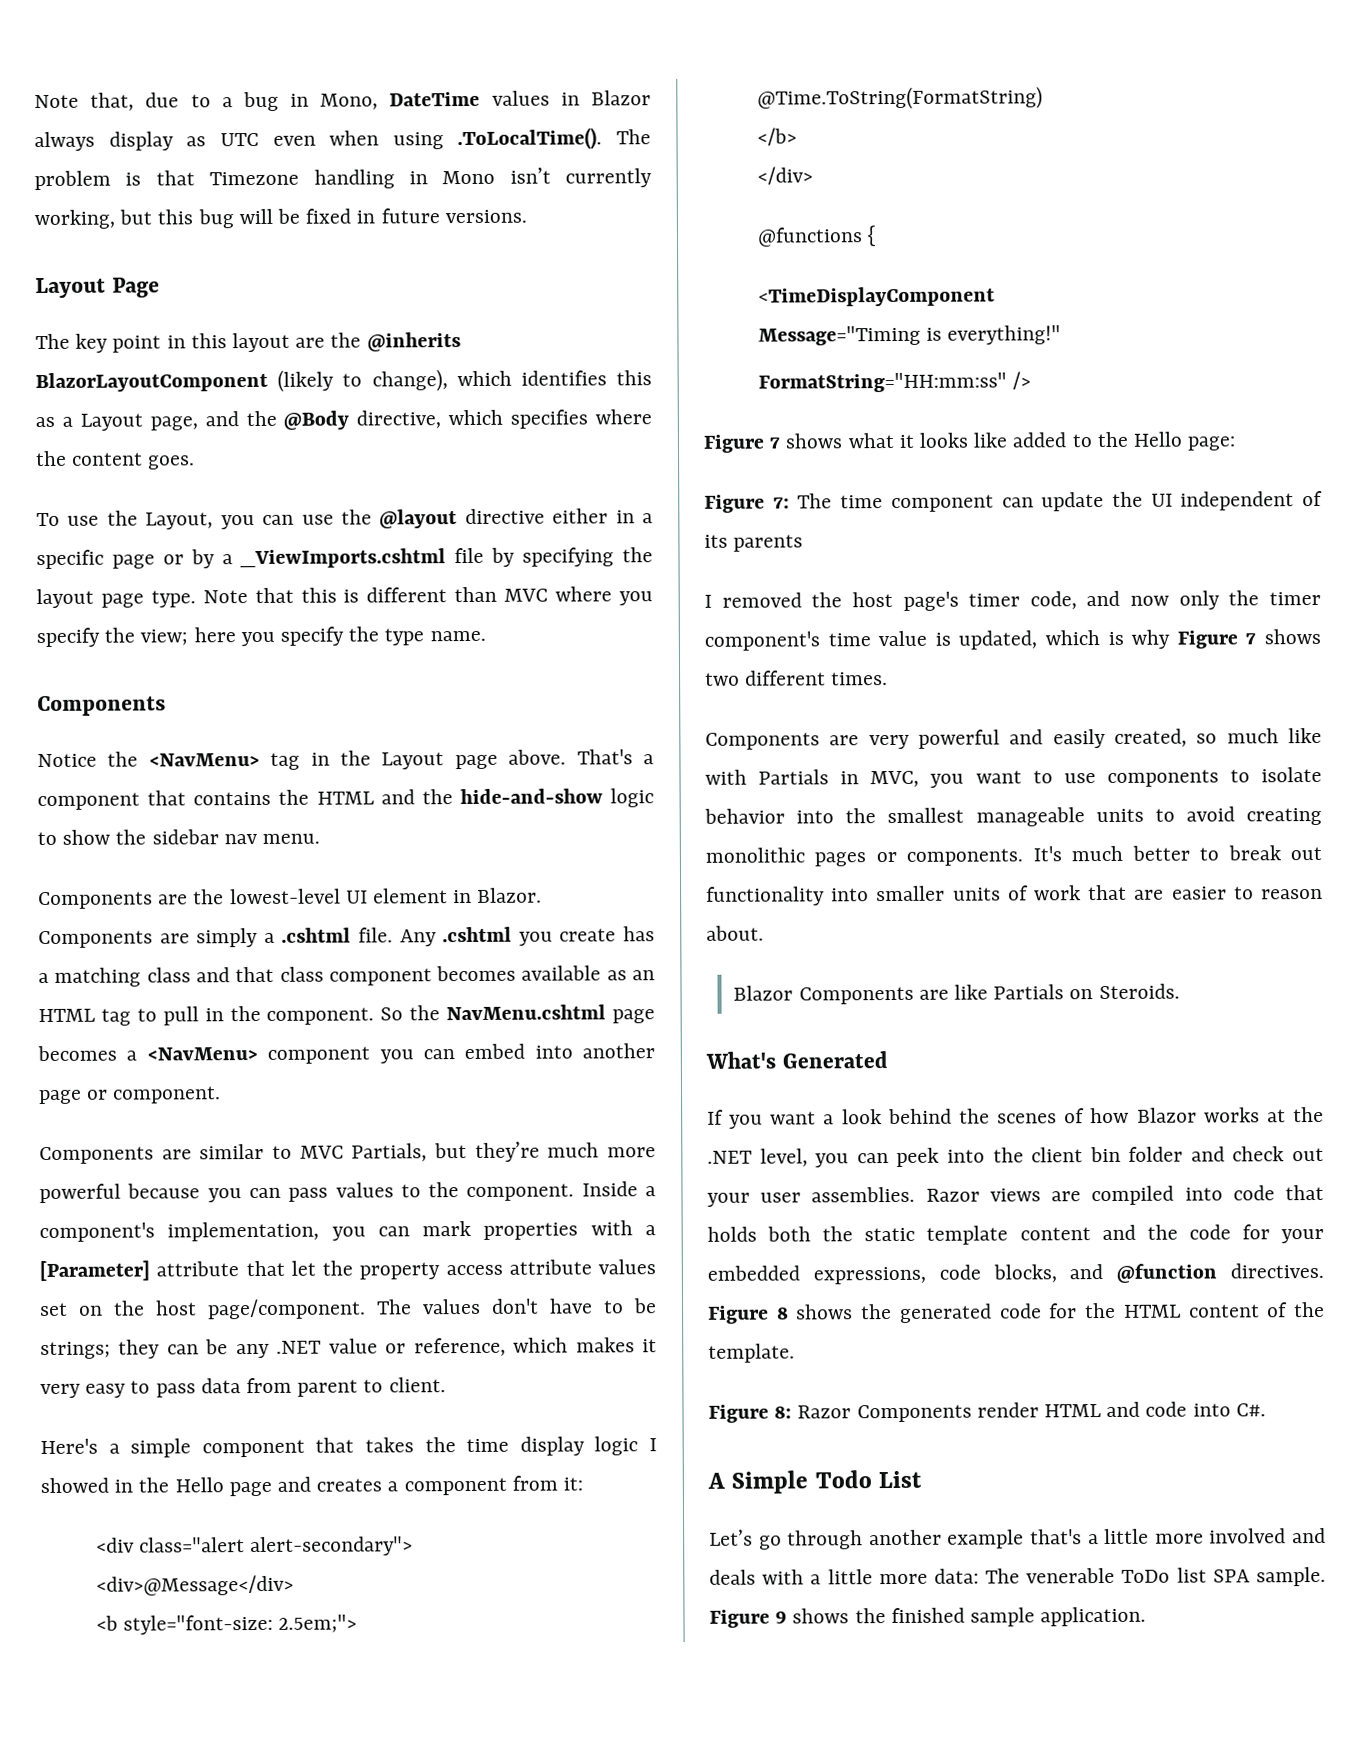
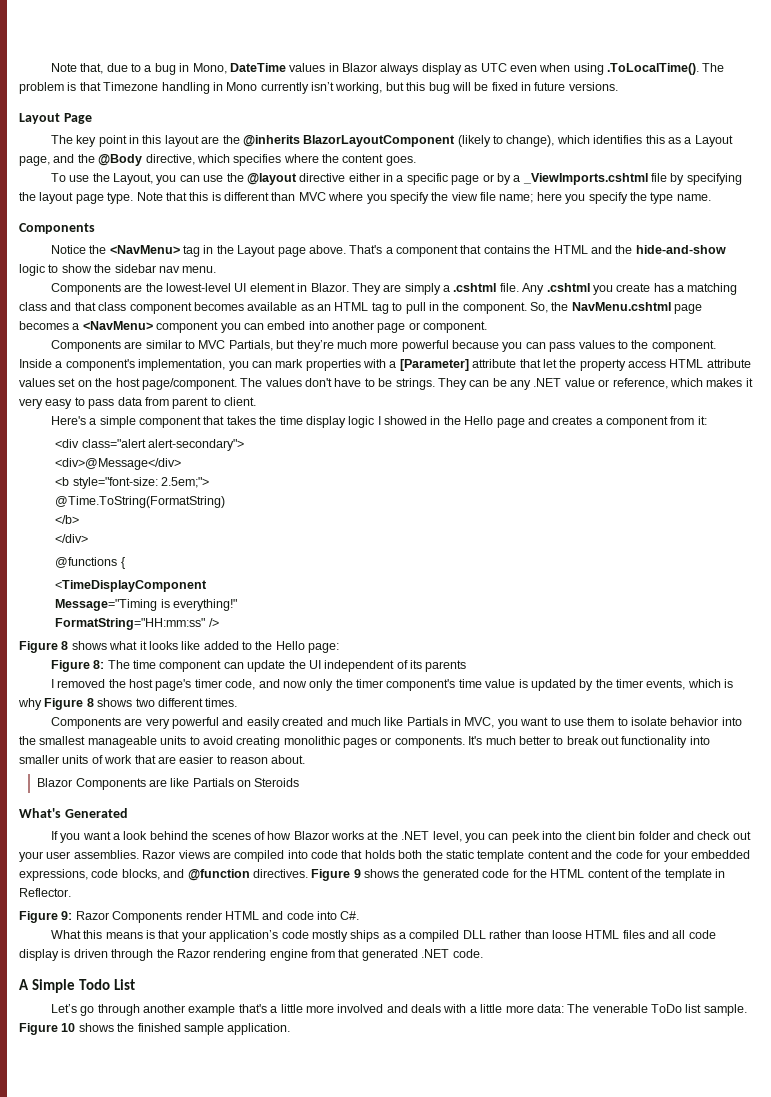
- Note that, due to a bug in Mono, DateTime values in Blazor always display as UTC even when using .ToLocalTime(). The problem is that Timezone handling in Mono isn’t currently working, but this bug will be fixed in future versions.
+ Note that, due to a bug in Mono, DateTime values in Blazor always display as UTC even when using .ToLocalTime(). The problem is that Timezone handling in Mono currently isn’t working, but this bug will be fixed in future versions.
- Note that this is different than MVC where you specify the view; here you specify the type name.
+ Note that this is different than MVC where you specify the view file name; here you specify the type name.
- Components are simply a .cshtml file.
+ They are simply a .cshtml file.
- So the NavMenu.cshtml page becomes a <NavMenu> component you can embed into another page or component.
+ So, the NavMenu.cshtml page becomes a <NavMenu> component you can embed into another page or component.
- Inside a component's implementation, you can mark properties with a [Parameter] attribute that let the property access attribute values set on the host page/component.
+ Inside a component's implementation, you can mark properties with a [Parameter] attribute that let the property access HTML attribute values set on the host page/component.
- The values don't have to be strings; they can be any .NET value or reference, which makes it very easy to pass data from parent to client.
+ The values don't have to be strings. They can be any .NET value or reference, which makes it very easy to pass data from parent to client.
- Figure 7 shows what it looks like added to the Hello page:
+ Figure 8 shows what it looks like added to the Hello page:
- Figure 7: The time component can update the UI independent of its parents
+ Figure 8: The time component can update the UI independent of its parents
- I removed the host page's timer code, and now only the timer component's time value is updated, which is why Figure 7 shows two different times.
+ I removed the host page's timer code, and now only the timer component's time value is updated by the timer events, which is why Figure 8 shows two different times.
- Components are very powerful and easily created, so much like with Partials in MVC, you want to use components to isolate behavior into the smallest manageable units to avoid creating monolithic pages or components.
+ Components are very powerful and easily created and much like Partials in MVC, you want to use them to isolate behavior into the smallest manageable units to avoid creating monolithic pages or components.
- Blazor Components are like Partials on Steroids.
+ Blazor Components are like Partials on Steroids
- Figure 8 shows the generated code for the HTML content of the template.
- Figure 8: Razor Components render HTML and code into C#.
+ Figure 9 shows the generated code for the HTML content of the template in Reflector.
+ Figure 9: Razor Components render HTML and code into C#.
+ What this means is that your application’s code mostly ships as a compiled DLL rather than loose HTML files and all code display is driven through the Razor rendering engine from that generated .NET code.
- Let’s go through another example that's a little more involved and deals with a little more data: The venerable ToDo list SPA sample.
+ Let’s go through another example that's a little more involved and deals with a little more data: The venerable ToDo list sample.
- Figure 9 shows the finished sample application.
+ Figure 10 shows the finished sample application.

